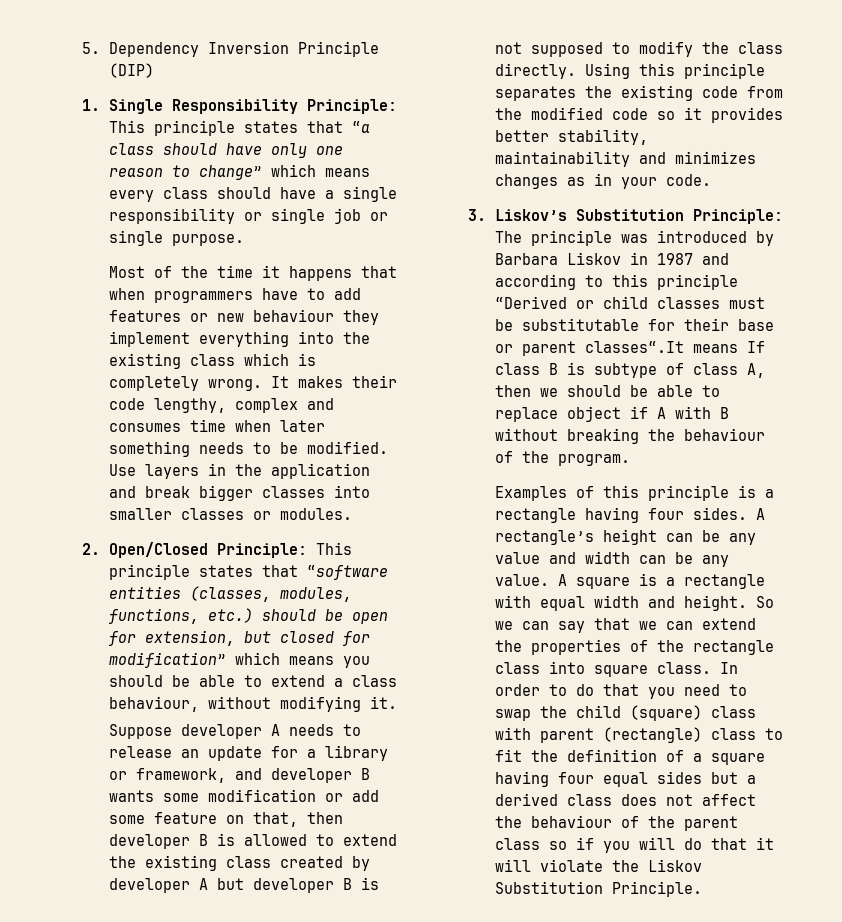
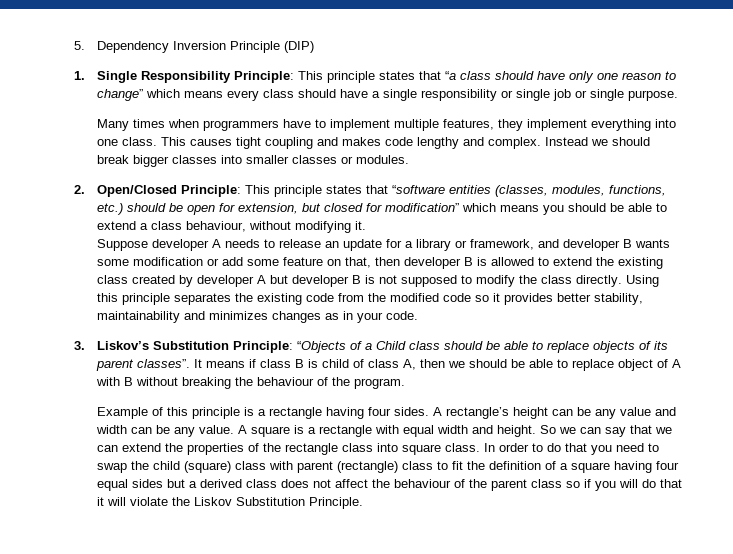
- Most of the time it happens that when programmers have to add features or new behaviour they implement everything into the existing class which is completely wrong. It makes their code lengthy, complex and consumes time when later something needs to be modified. Use layers in the application and break bigger classes into smaller classes or modules.
+ Many times when programmers have to implement multiple features, they implement everything into one class. This causes tight coupling and makes code lengthy and complex. Instead we should break bigger classes into smaller classes or modules.
- 3. Liskov’s Substitution Principle: The principle was introduced by Barbara Liskov in 1987 and according to this principle “Derived or child classes must be substitutable for their base or parent classes“.It means If class B is subtype of class A, then we should be able to replace object if A with B without breaking the behaviour of the program.
+ 3. Liskov’s Substitution Principle: “Objects of a Child class should be able to replace objects of its parent classes”. It means if class B is child of class A, then we should be able to replace object of A with B without breaking the behaviour of the program.
- Examples of this principle is a rectangle having four sides.
+ Example of this principle is a rectangle having four sides.

